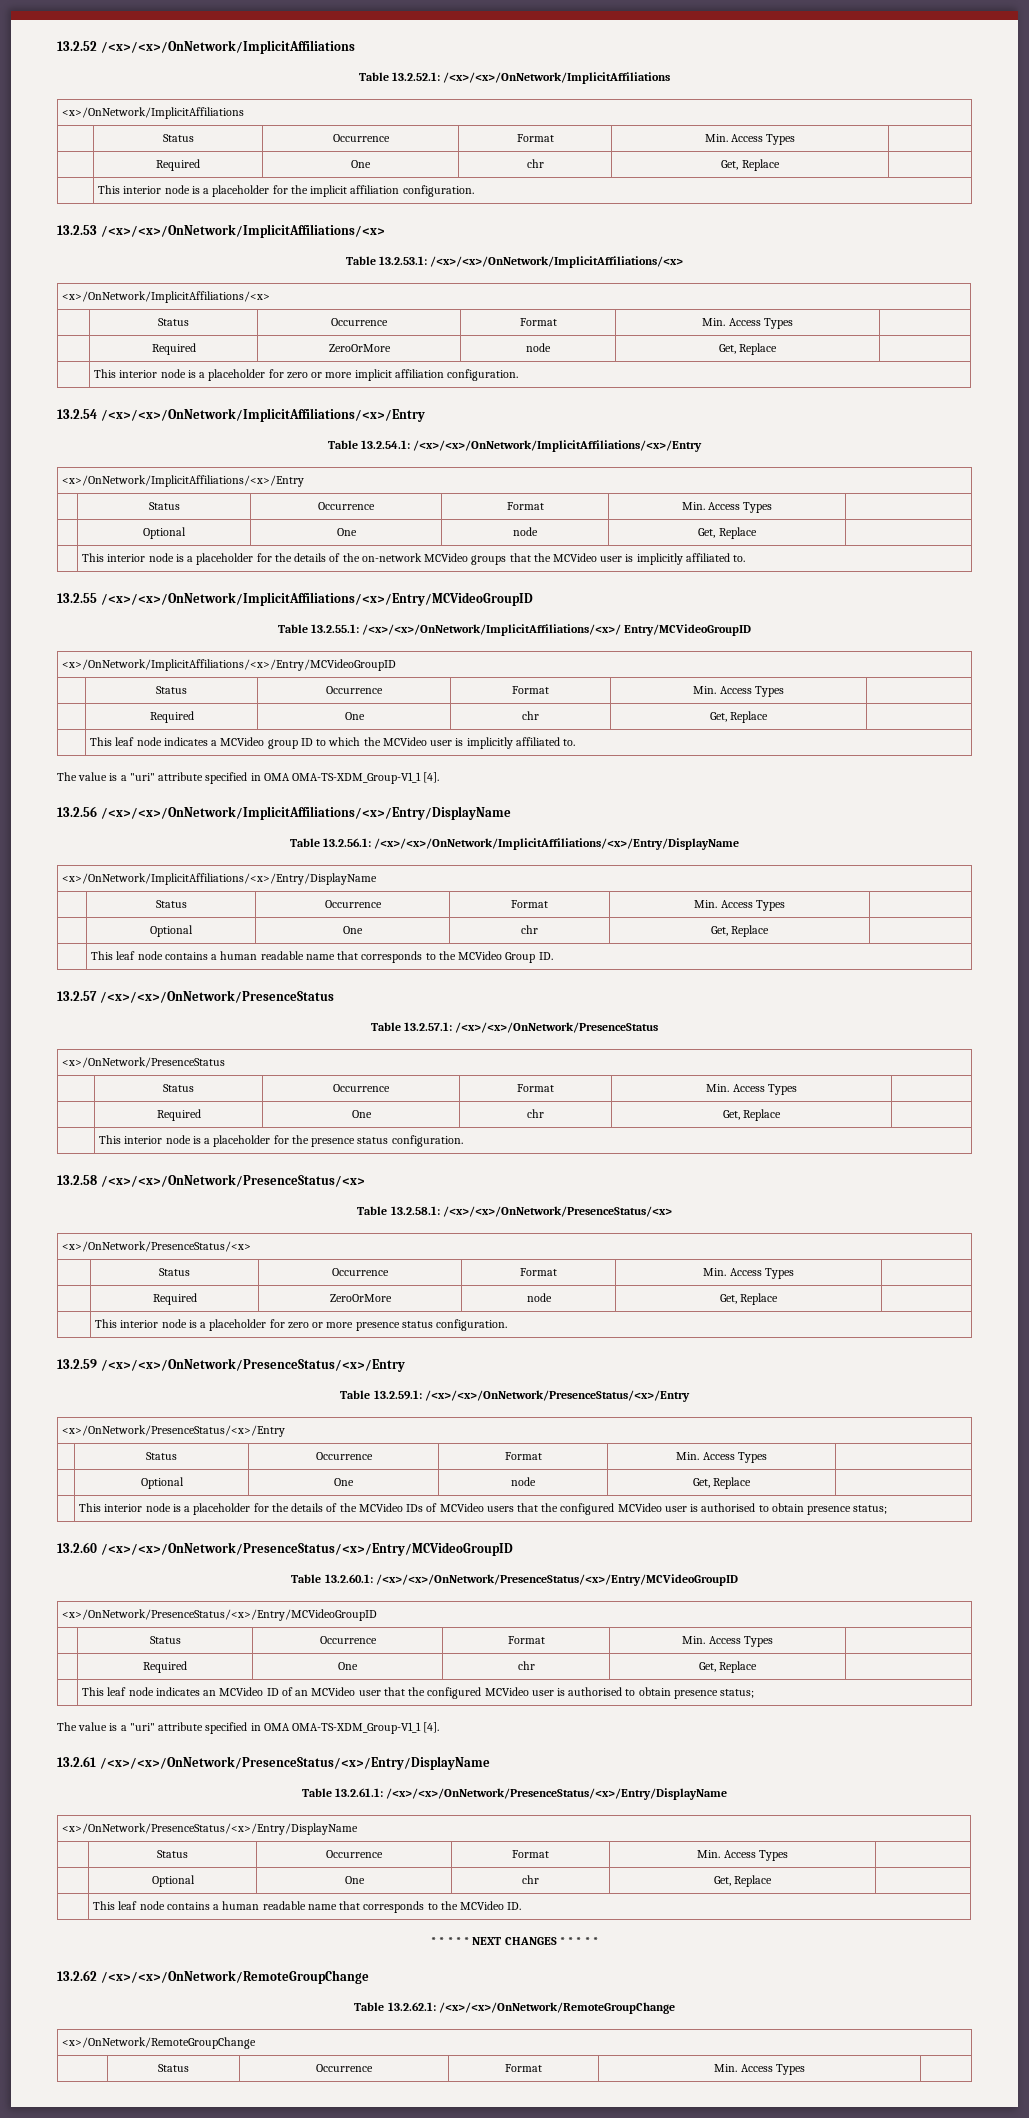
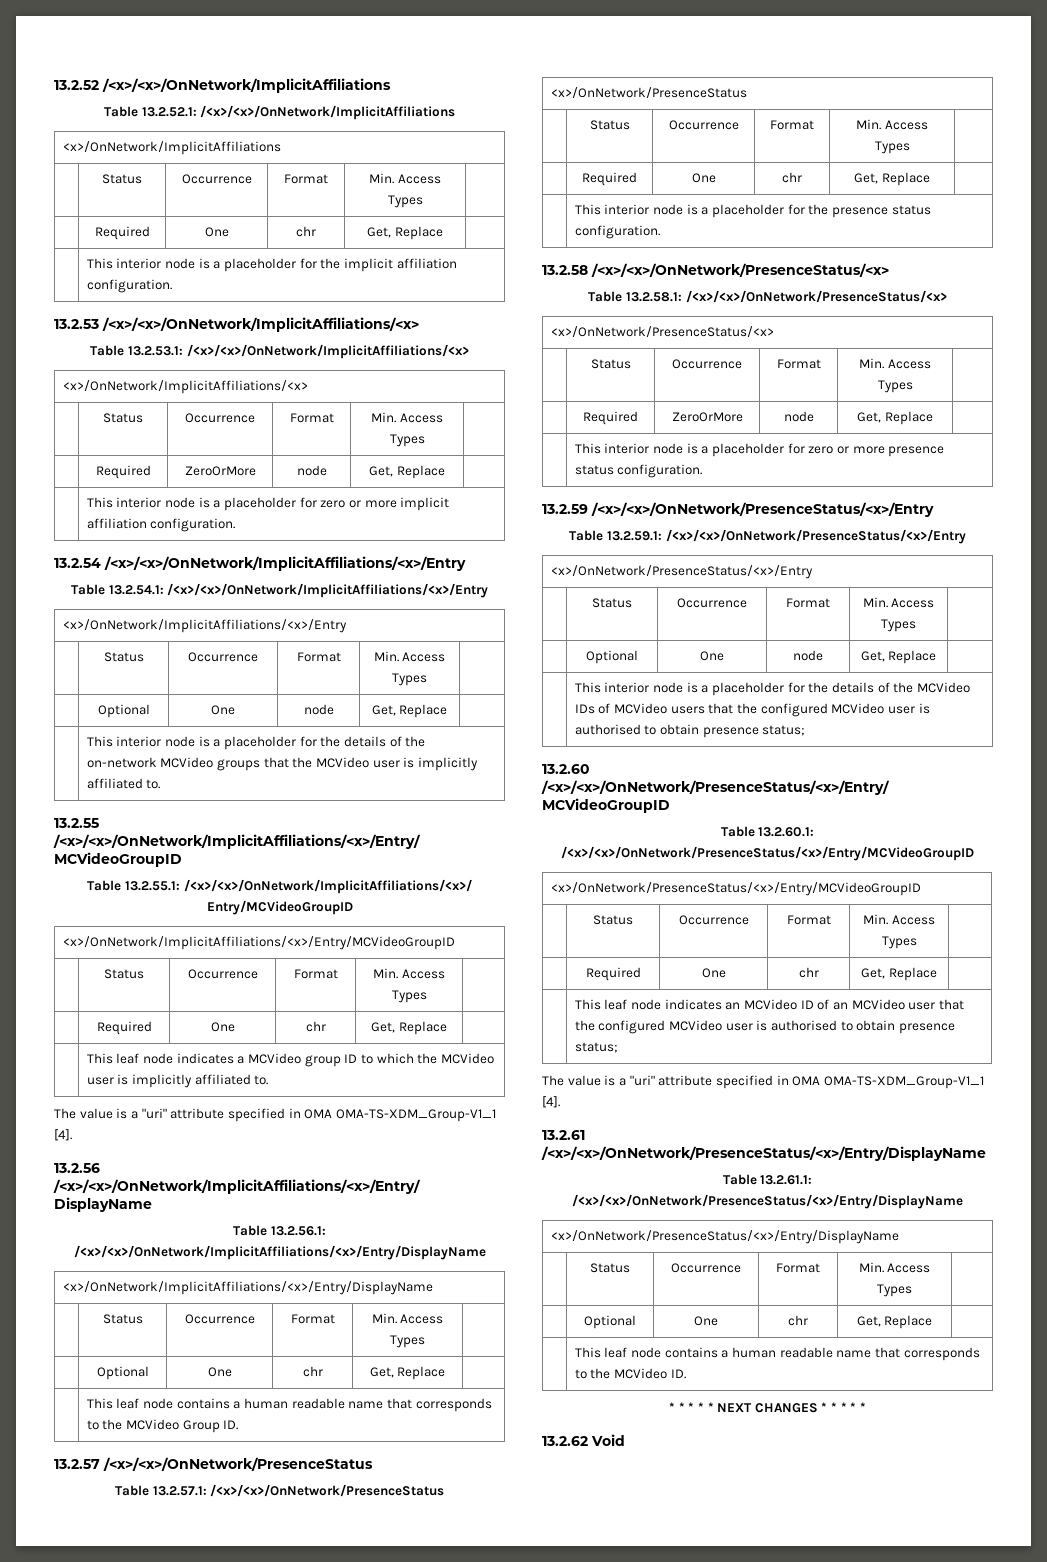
- 13.2.62 /<x>/<x>/OnNetwork/RemoteGroupChange
- Table 13.2.62.1: /<x>/<x>/OnNetwork/RemoteGroupChange
- <x>/OnNetwork/RemoteGroupChange
- | Status | Occurrence | Format | Min. Access Types |
+ 13.2.62 Void

